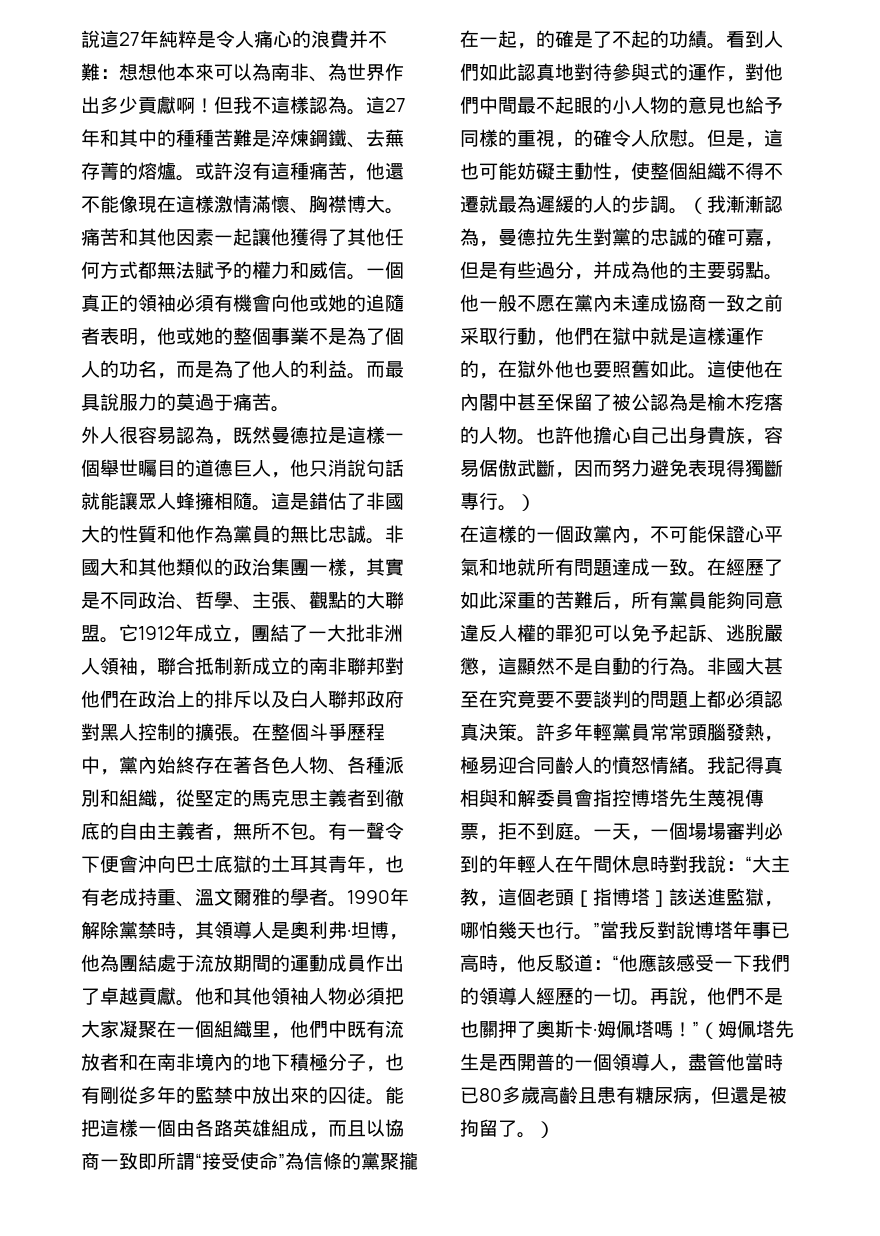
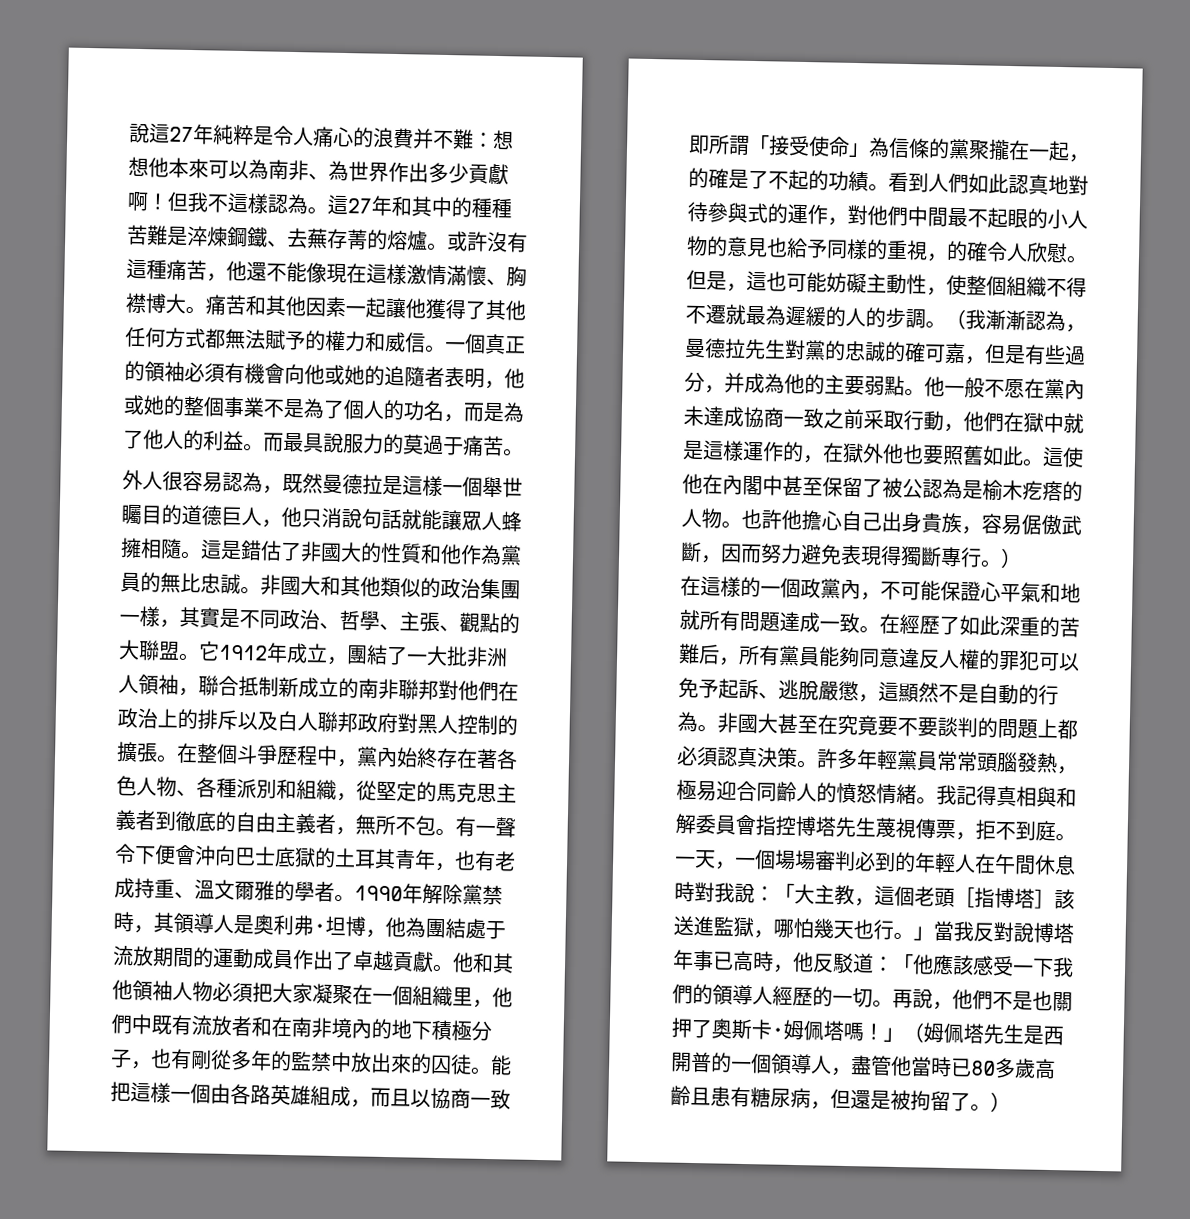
- 能把這樣一個由各路英雄組成，而且以協商一致即所謂“接受使命”為信條的黨聚攏在一起，的確是了不起的功績。
+ 能把這樣一個由各路英雄組成，而且以協商一致即所謂「接受使命」為信條的黨聚攏在一起，的確是了不起的功績。
- 一天，一個場場審判必到的年輕人在午間休息時對我說：“大主教，這個老頭［指博塔］該送進監獄，哪怕幾天也行。”當我反對說博塔年事已高時，他反駁道：“他應該感受一下我們的領導人經歷的一切。
+ 一天，一個場場審判必到的年輕人在午間休息時對我說：「大主教，這個老頭［指博塔］該送進監獄，哪怕幾天也行。」當我反對說博塔年事已高時，他反駁道：「他應該感受一下我們的領導人經歷的一切。
- 再說，他們不是也關押了奧斯卡·姆佩塔嗎！”（姆佩塔先生是西開普的一個領導人，盡管他當時已80多歲高齡且患有糖尿病，但還是被拘留了。）
+ 再說，他們不是也關押了奧斯卡·姆佩塔嗎！」（姆佩塔先生是西開普的一個領導人，盡管他當時已80多歲高齡且患有糖尿病，但還是被拘留了。）

